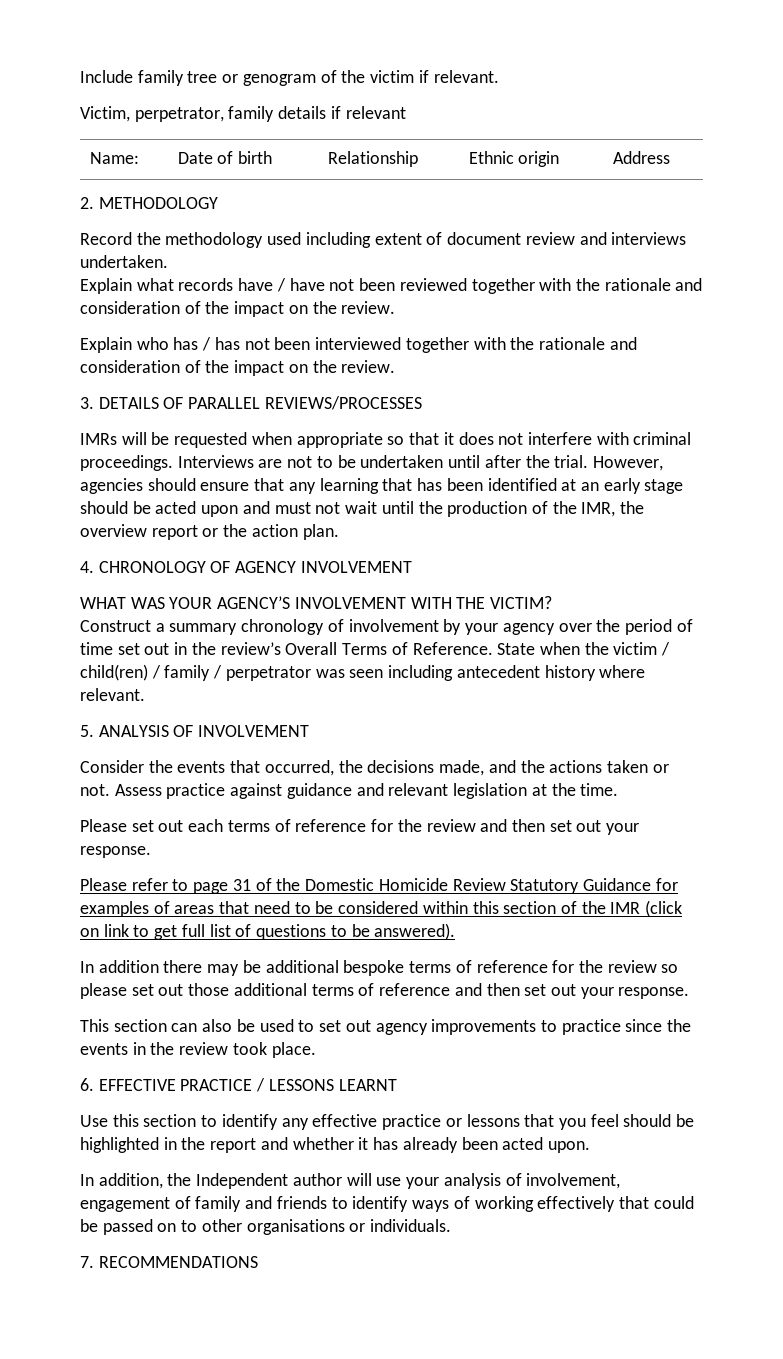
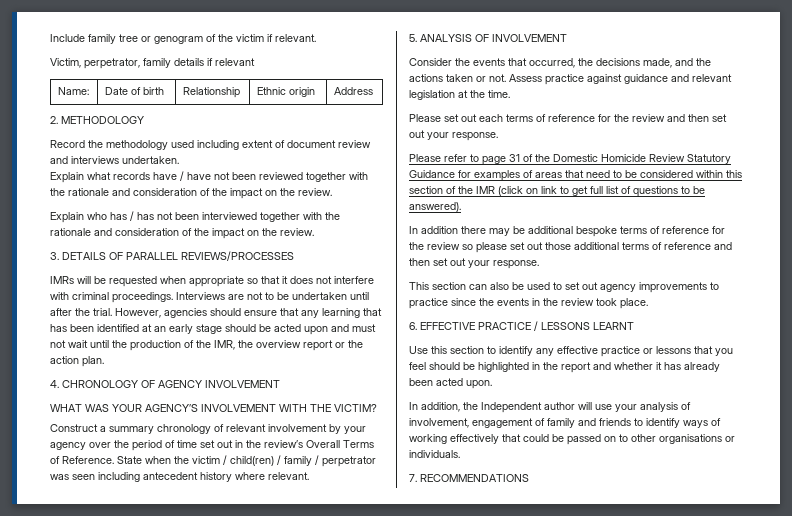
- Construct a summary chronology of involvement by your agency over the period of time set out in the review’s Overall Terms of Reference.
+ Construct a summary chronology of relevant involvement by your agency over the period of time set out in the review’s Overall Terms of Reference.

